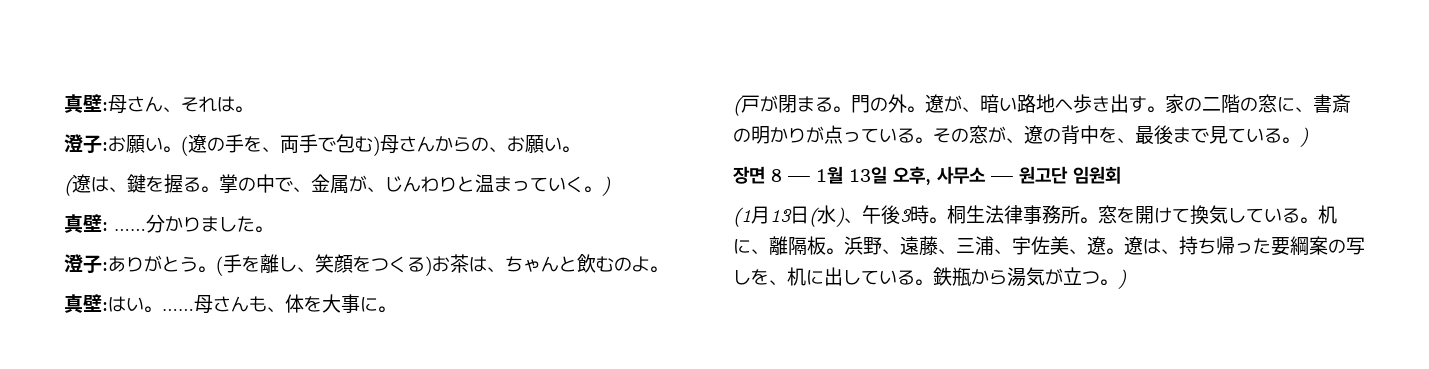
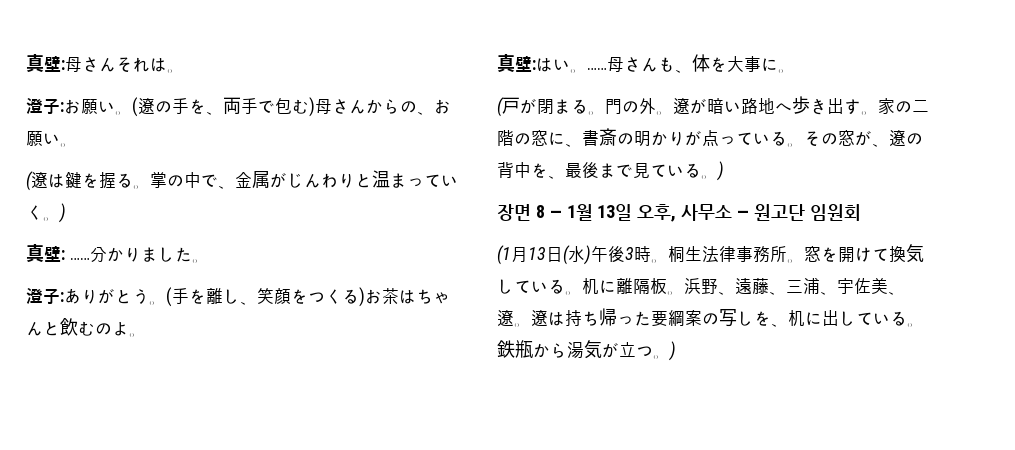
- 真壁:母さん、それは。
+ 真壁:母さんそれは。
- (遼は、鍵を握る。
+ (遼は鍵を握る。
- 掌の中で、金属が、じんわりと温まっていく。)
+ 掌の中で、金属がじんわりと温まっていく。)
- (手を離し、笑顔をつくる)お茶は、ちゃんと飲むのよ。
+ (手を離し、笑顔をつくる)お茶はちゃんと飲むのよ。
- 遼が、暗い路地へ歩き出す。
+ 遼が暗い路地へ歩き出す。
- (1月13日(水)、午後3時。
+ (1月13日(水)午後3時。
- 机に、離隔板。
+ 机に離隔板。
- 遼は、持ち帰った要綱案の写しを、机に出している。
+ 遼は持ち帰った要綱案の写しを、机に出している。

